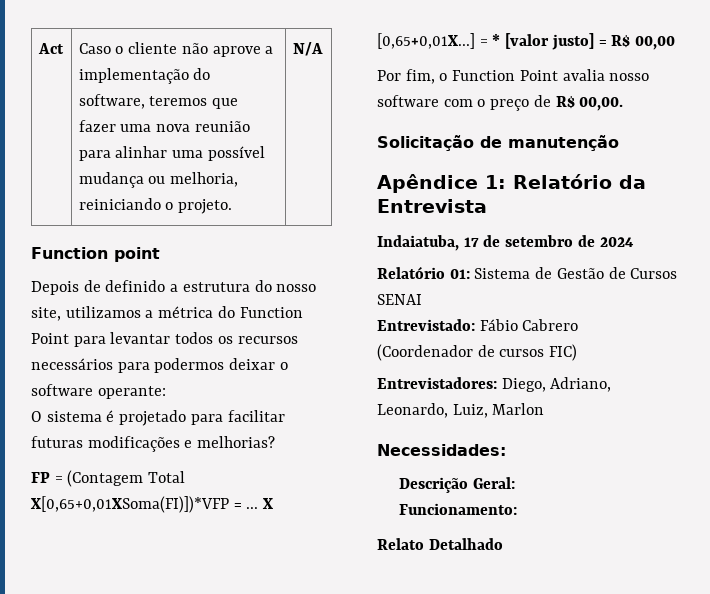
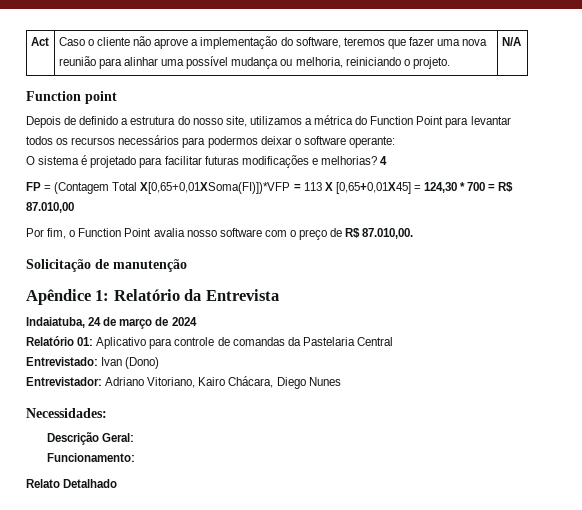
+ 4
- FP = (Contagem Total X[0,65+0,01XSoma(FI)])*VFP = ... X [0,65+0,01X...] = * [valor justo] = R$ 00,00
+ FP = (Contagem Total X[0,65+0,01XSoma(FI)])*VFP = 113 X [0,65+0,01X45] = 124,30 * 700 = R$ 87.010,00
- Por fim, o Function Point avalia nosso software com o preço de R$ 00,00.
+ Por fim, o Function Point avalia nosso software com o preço de R$ 87.010,00.
- Indaiatuba, 17 de setembro de 2024
+ Indaiatuba, 24 de março de 2024
- Relatório 01: Sistema de Gestão de Cursos SENAI
- Entrevistado: Fábio Cabrero (Coordenador de cursos FIC)
- Entrevistadores: Diego, Adriano, Leonardo, Luiz, Marlon
+ Relatório 01: Aplicativo para controle de comandas da Pastelaria Central
+ Entrevistado: Ivan (Dono)
+ Entrevistador: Adriano Vitoriano, Kairo Chácara, Diego Nunes

